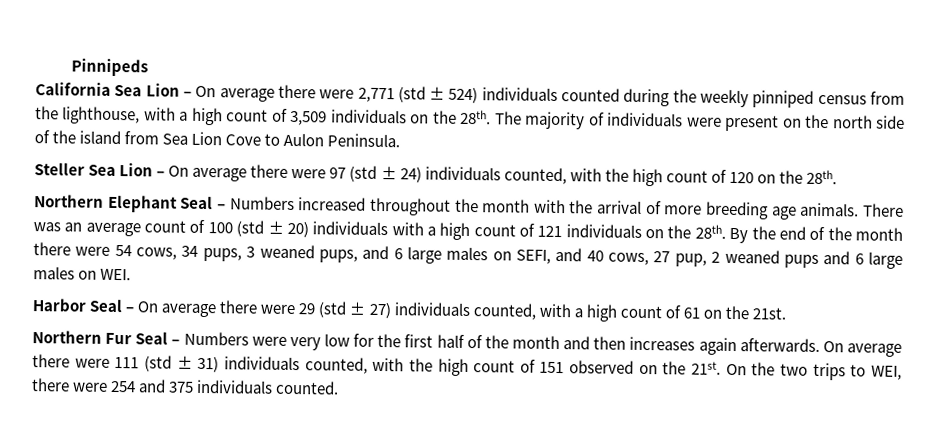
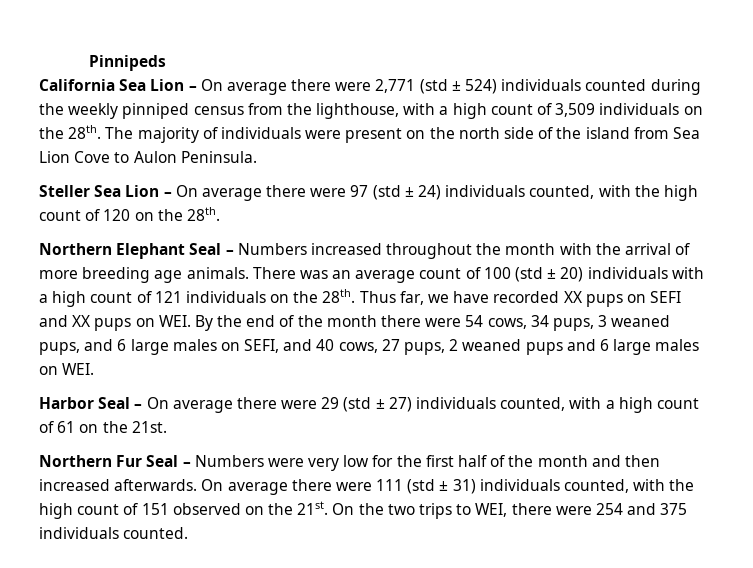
- By the end of the month there were 54 cows, 34 pups, 3 weaned pups, and 6 large males on SEFI, and 40 cows, 27 pup, 2 weaned pups and 6 large males on WEI.
+ Thus far, we have recorded XX pups on SEFI and XX pups on WEI. By the end of the month there were 54 cows, 34 pups, 3 weaned pups, and 6 large males on SEFI, and 40 cows, 27 pups, 2 weaned pups and 6 large males on WEI.
- Northern Fur Seal – Numbers were very low for the first half of the month and then increases again afterwards.
+ Northern Fur Seal – Numbers were very low for the first half of the month and then increased afterwards.

